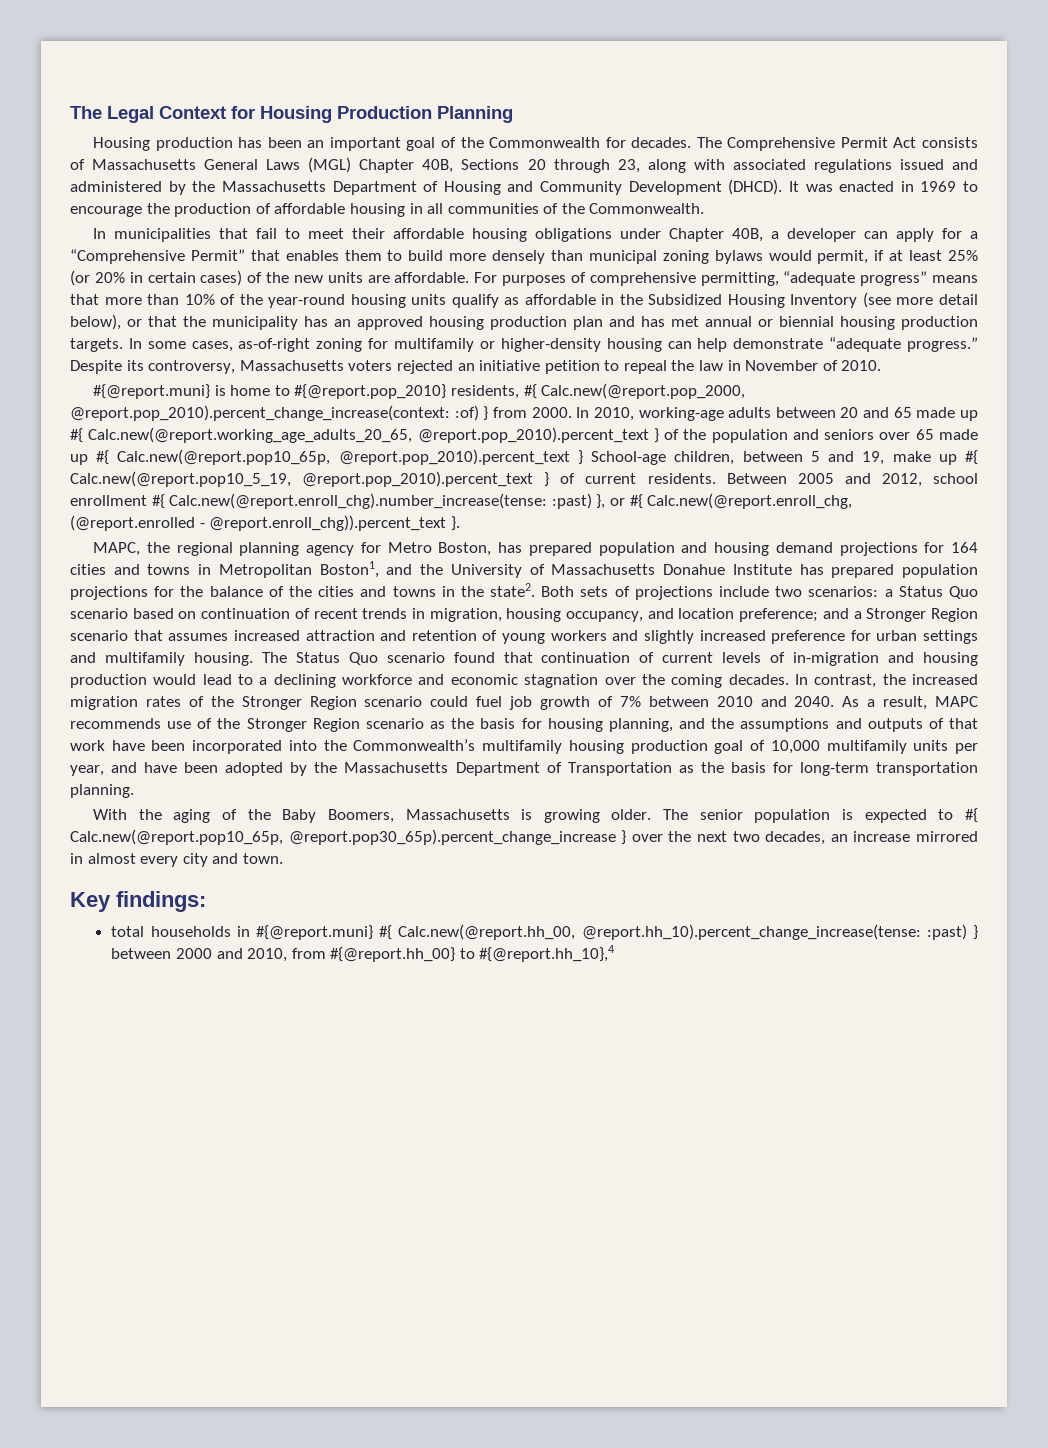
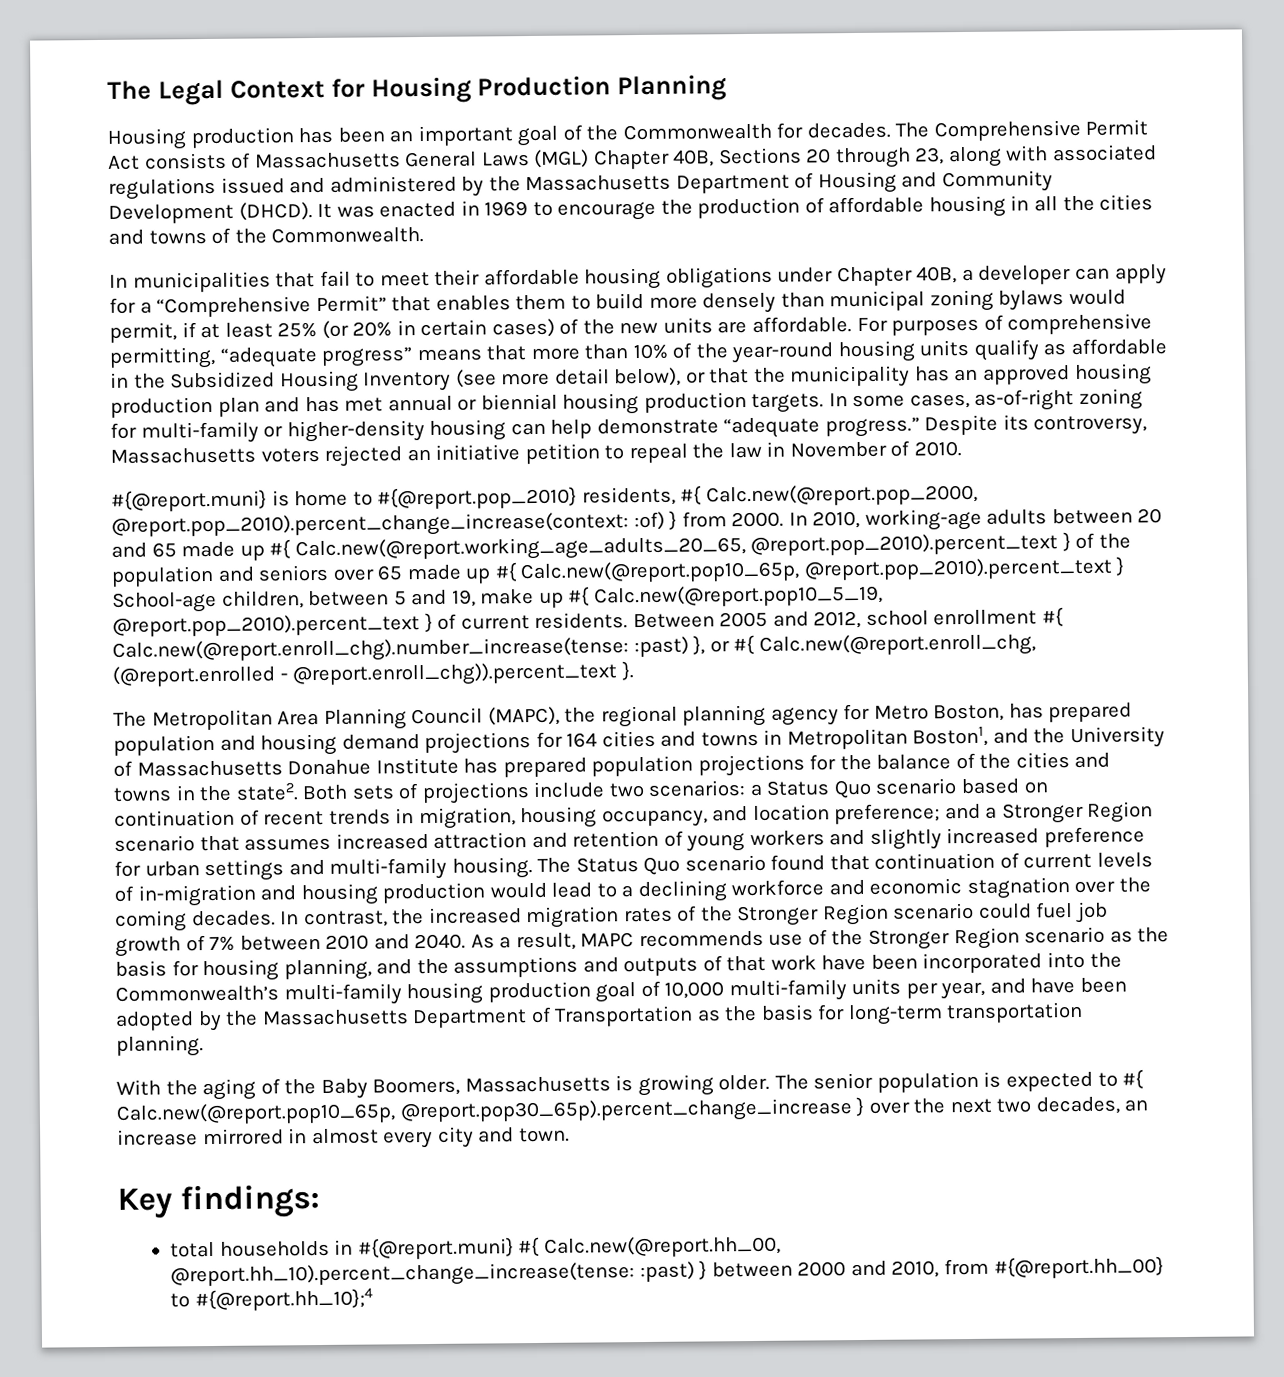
- It was enacted in 1969 to encourage the production of affordable housing in all communities of the Commonwealth.
+ It was enacted in 1969 to encourage the production of affordable housing in all the cities and towns of the Commonwealth.
- In some cases, as-of-right zoning for multifamily or higher-density housing can help demonstrate “adequate progress.”
+ In some cases, as-of-right zoning for multi-family or higher-density housing can help demonstrate “adequate progress.”
- MAPC, the regional planning agency for Metro Boston, has prepared population and housing demand projections for 164 cities and towns in Metropolitan Boston1, and the University of Massachusetts Donahue Institute has prepared population projections for the balance of the cities and towns in the state2.
+ The Metropolitan Area Planning Council (MAPC), the regional planning agency for Metro Boston, has prepared population and housing demand projections for 164 cities and towns in Metropolitan Boston1, and the University of Massachusetts Donahue Institute has prepared population projections for the balance of the cities and towns in the state2.
- Both sets of projections include two scenarios: a Status Quo scenario based on continuation of recent trends in migration, housing occupancy, and location preference; and a Stronger Region scenario that assumes increased attraction and retention of young workers and slightly increased preference for urban settings and multifamily housing.
+ Both sets of projections include two scenarios: a Status Quo scenario based on continuation of recent trends in migration, housing occupancy, and location preference; and a Stronger Region scenario that assumes increased attraction and retention of young workers and slightly increased preference for urban settings and multi-family housing.
- As a result, MAPC recommends use of the Stronger Region scenario as the basis for housing planning, and the assumptions and outputs of that work have been incorporated into the Commonwealth’s multifamily housing production goal of 10,000 multifamily units per year, and have been adopted by the Massachusetts Department of Transportation as the basis for long-term transportation planning.
+ As a result, MAPC recommends use of the Stronger Region scenario as the basis for housing planning, and the assumptions and outputs of that work have been incorporated into the Commonwealth’s multi-family housing production goal of 10,000 multi-family units per year, and have been adopted by the Massachusetts Department of Transportation as the basis for long-term transportation planning.
- total households in #{@report.muni} #{ Calc.new(@report.hh_00, @report.hh_10).percent_change_increase(tense: :past) } between 2000 and 2010, from #{@report.hh_00} to #{@report.hh_10},4
+ total households in #{@report.muni} #{ Calc.new(@report.hh_00, @report.hh_10).percent_change_increase(tense: :past) } between 2000 and 2010, from #{@report.hh_00} to #{@report.hh_10};4

